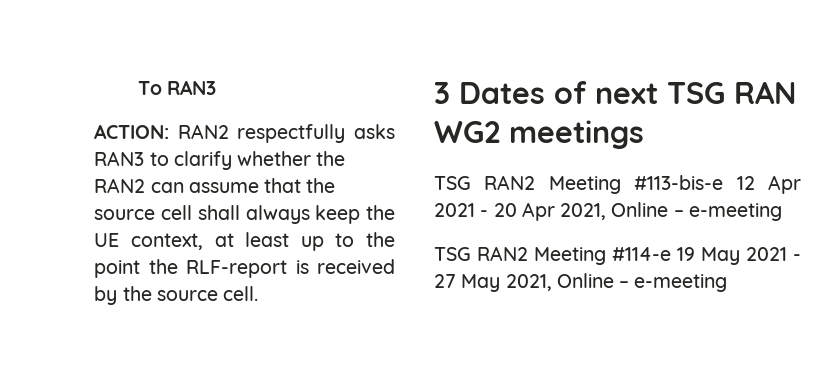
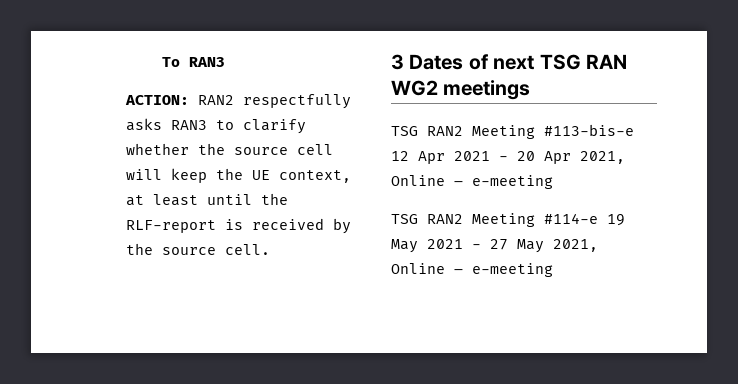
- ACTION: RAN2 respectfully asks RAN3 to clarify whether the RAN2 can assume that the source cell shall always keep the UE context, at least up to the point the RLF-report is received by the source cell.
+ ACTION: RAN2 respectfully asks RAN3 to clarify whether the source cell will keep the UE context, at least until the RLF-report is received by the source cell.

